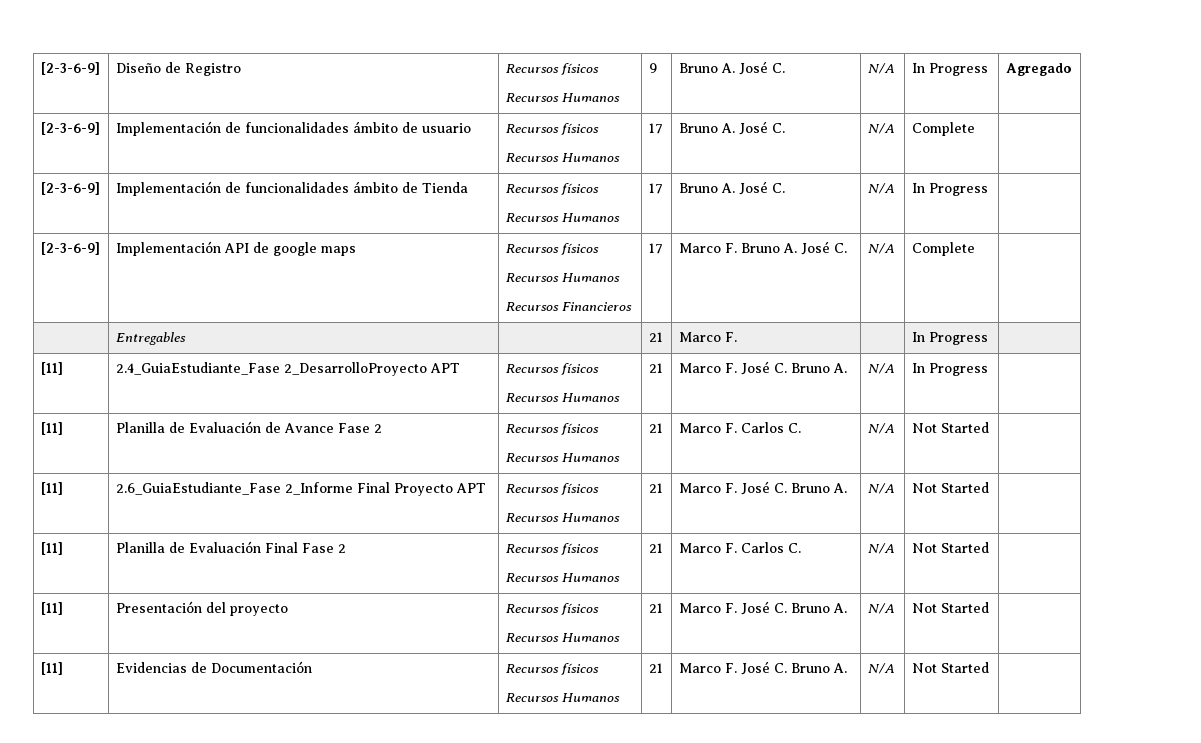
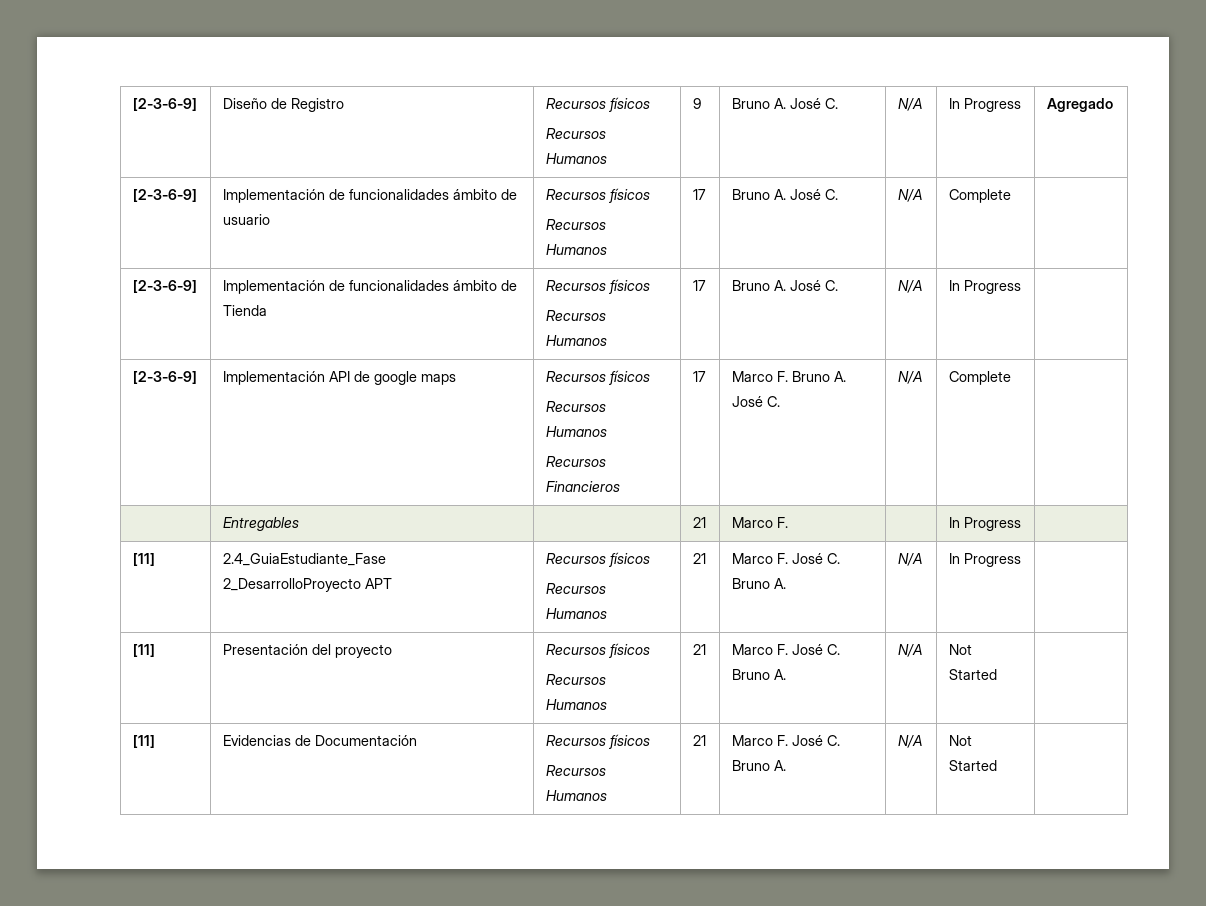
- [11] | Planilla de Evaluación de Avance Fase 2 | Recursos físicos
- Recursos Humanos | 21 | Marco F. Carlos C. | N/A | Not Started |
- [11] | 2.6_GuiaEstudiante_Fase 2_Informe Final Proyecto APT | Recursos físicos
- Recursos Humanos | 21 | Marco F. José C. Bruno A. | N/A | Not Started |
- [11] | Planilla de Evaluación Final Fase 2 | Recursos físicos
- Recursos Humanos | 21 | Marco F. Carlos C. | N/A | Not Started |

